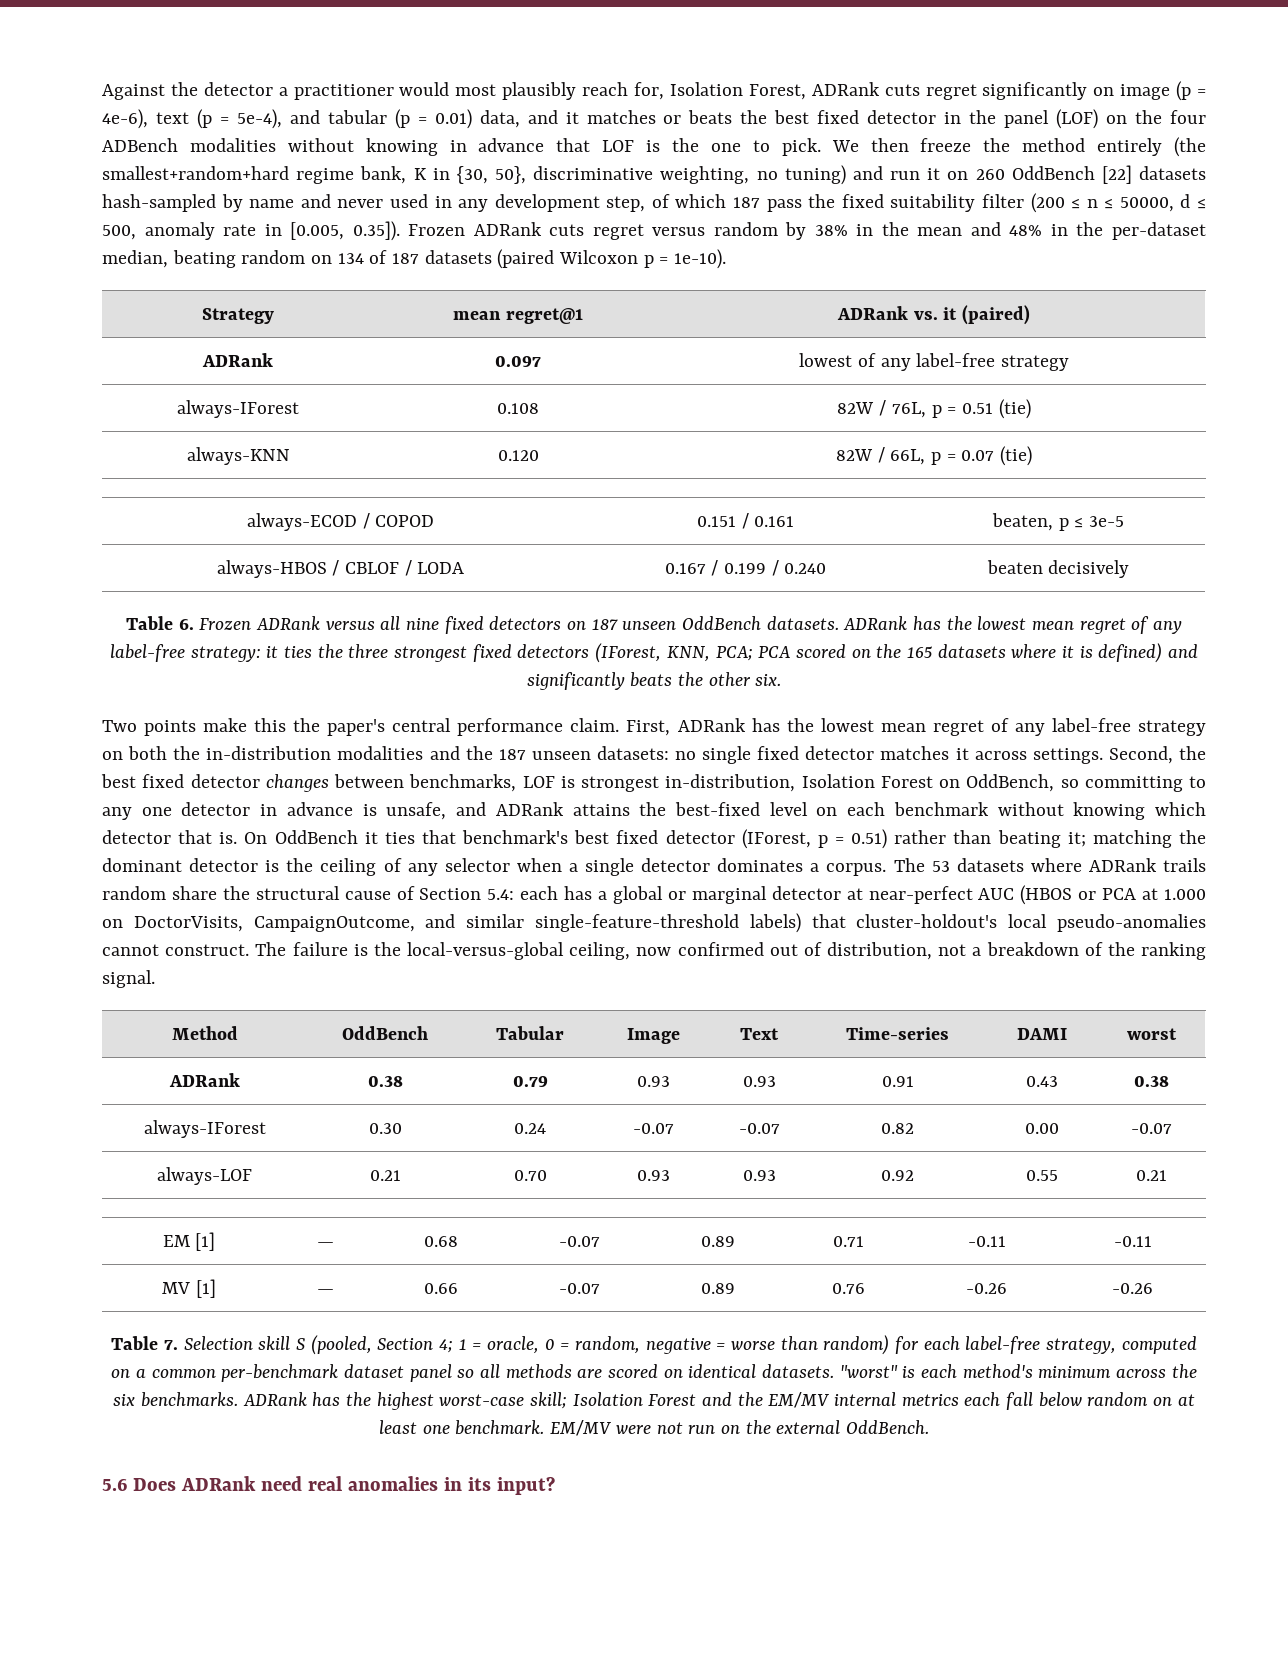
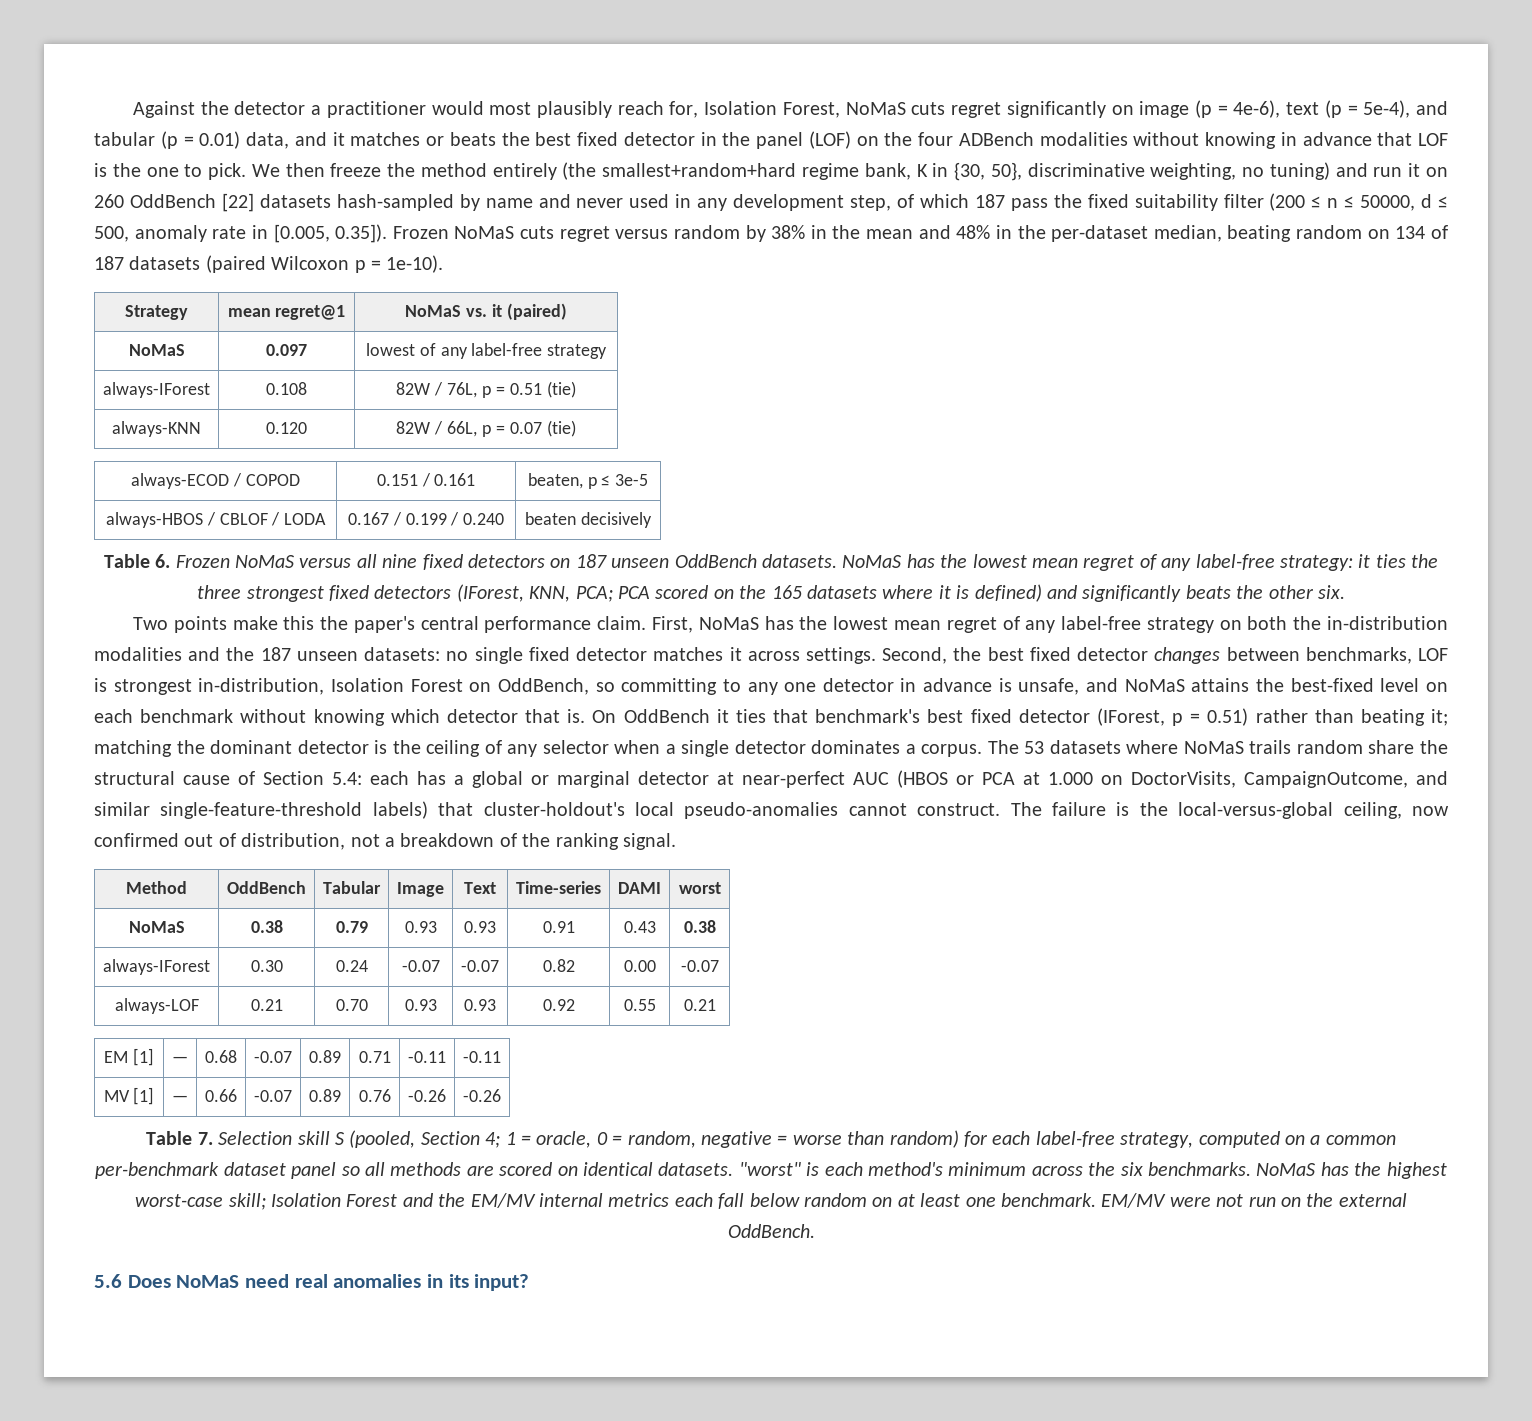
- Against the detector a practitioner would most plausibly reach for, Isolation Forest, ADRank cuts regret significantly on image (p = 4e-6), text (p = 5e-4), and tabular (p = 0.01) data, and it matches or beats the best fixed detector in the panel (LOF) on the four ADBench modalities without knowing in advance that LOF is the one to pick.
+ Against the detector a practitioner would most plausibly reach for, Isolation Forest, NoMaS cuts regret significantly on image (p = 4e-6), text (p = 5e-4), and tabular (p = 0.01) data, and it matches or beats the best fixed detector in the panel (LOF) on the four ADBench modalities without knowing in advance that LOF is the one to pick.
- We then freeze the method entirely (the smallest+random+hard regime bank, K in {30, 50}, discriminative weighting, no tuning) and run it on 260 OddBench [22] datasets hash-sampled by name and never used in any development step, of which 187 pass the fixed suitability filter (200 ≤ n ≤ 50000, d ≤ 500, anomaly rate in [0.005, 0.35]). Frozen ADRank cuts regret versus random by 38% in the mean and 48% in the per-dataset median, beating random on 134 of 187 datasets (paired Wilcoxon p = 1e-10).
+ We then freeze the method entirely (the smallest+random+hard regime bank, K in {30, 50}, discriminative weighting, no tuning) and run it on 260 OddBench [22] datasets hash-sampled by name and never used in any development step, of which 187 pass the fixed suitability filter (200 ≤ n ≤ 50000, d ≤ 500, anomaly rate in [0.005, 0.35]). Frozen NoMaS cuts regret versus random by 38% in the mean and 48% in the per-dataset median, beating random on 134 of 187 datasets (paired Wilcoxon p = 1e-10).
- Strategy | mean regret@1 | ADRank vs. it (paired)
+ Strategy | mean regret@1 | NoMaS vs. it (paired)
- ADRank | 0.097 | lowest of any label-free strategy
+ NoMaS | 0.097 | lowest of any label-free strategy
- Table 6. Frozen ADRank versus all nine fixed detectors on 187 unseen OddBench datasets.
+ Table 6. Frozen NoMaS versus all nine fixed detectors on 187 unseen OddBench datasets.
- ADRank has the lowest mean regret of any label-free strategy: it ties the three strongest fixed detectors (IForest, KNN, PCA; PCA scored on the 165 datasets where it is defined) and significantly beats the other six.
+ NoMaS has the lowest mean regret of any label-free strategy: it ties the three strongest fixed detectors (IForest, KNN, PCA; PCA scored on the 165 datasets where it is defined) and significantly beats the other six.
- First, ADRank has the lowest mean regret of any label-free strategy on both the in-distribution modalities and the 187 unseen datasets: no single fixed detector matches it across settings.
+ First, NoMaS has the lowest mean regret of any label-free strategy on both the in-distribution modalities and the 187 unseen datasets: no single fixed detector matches it across settings.
- Second, the best fixed detector changes between benchmarks, LOF is strongest in-distribution, Isolation Forest on OddBench, so committing to any one detector in advance is unsafe, and ADRank attains the best-fixed level on each benchmark without knowing which detector that is.
+ Second, the best fixed detector changes between benchmarks, LOF is strongest in-distribution, Isolation Forest on OddBench, so committing to any one detector in advance is unsafe, and NoMaS attains the best-fixed level on each benchmark without knowing which detector that is.
- The 53 datasets where ADRank trails random share the structural cause of Section 5.4: each has a global or marginal detector at near-perfect AUC (HBOS or PCA at 1.000 on DoctorVisits, CampaignOutcome, and similar single-feature-threshold labels) that cluster-holdout's local pseudo-anomalies cannot construct.
+ The 53 datasets where NoMaS trails random share the structural cause of Section 5.4: each has a global or marginal detector at near-perfect AUC (HBOS or PCA at 1.000 on DoctorVisits, CampaignOutcome, and similar single-feature-threshold labels) that cluster-holdout's local pseudo-anomalies cannot construct.
- ADRank | 0.38 | 0.79 | 0.93 | 0.93 | 0.91 | 0.43 | 0.38
+ NoMaS | 0.38 | 0.79 | 0.93 | 0.93 | 0.91 | 0.43 | 0.38
- ADRank has the highest worst-case skill; Isolation Forest and the EM/MV internal metrics each fall below random on at least one benchmark.
+ NoMaS has the highest worst-case skill; Isolation Forest and the EM/MV internal metrics each fall below random on at least one benchmark.
- 5.6 Does ADRank need real anomalies in its input?
+ 5.6 Does NoMaS need real anomalies in its input?

